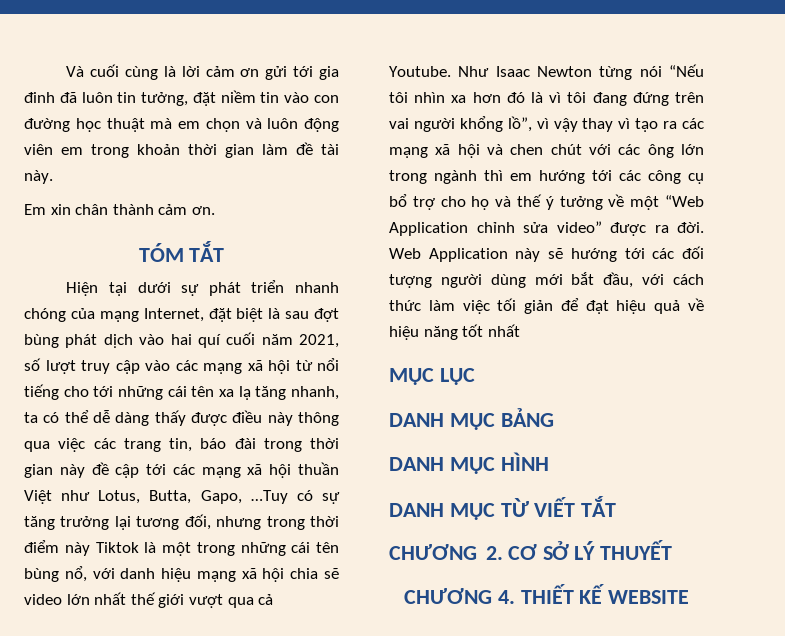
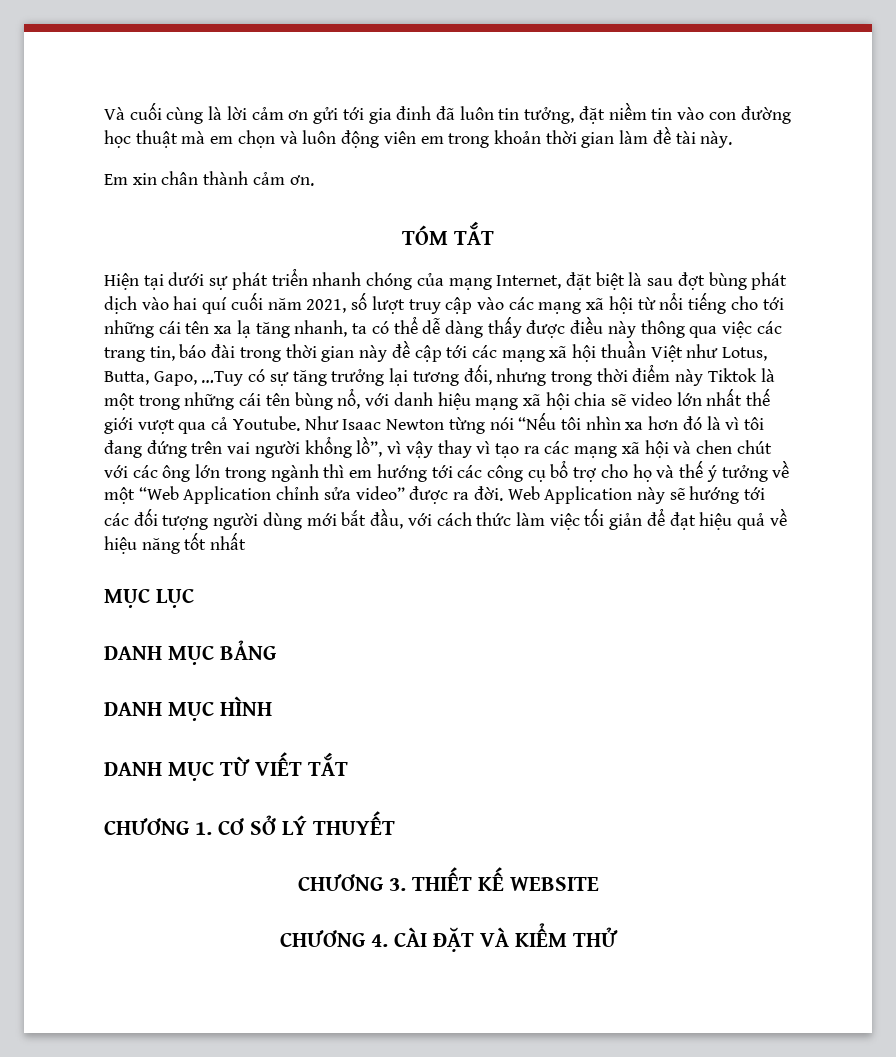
- CHƯƠNG 2. CƠ SỞ LÝ THUYẾT
+ CHƯƠNG 1. CƠ SỞ LÝ THUYẾT
- CHƯƠNG 4. THIẾT KẾ WEBSITE
+ CHƯƠNG 3. THIẾT KẾ WEBSITE
+ CHƯƠNG 4. CÀI ĐẶT VÀ KIỂM THỬ

